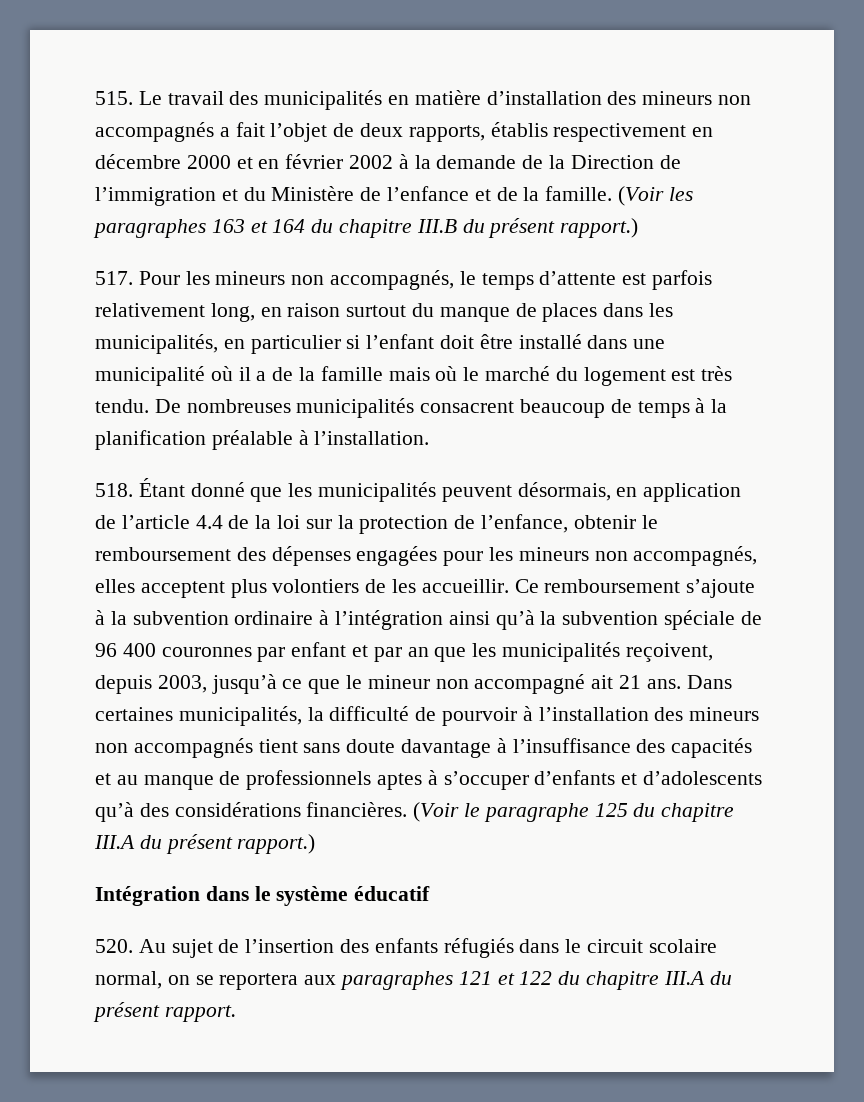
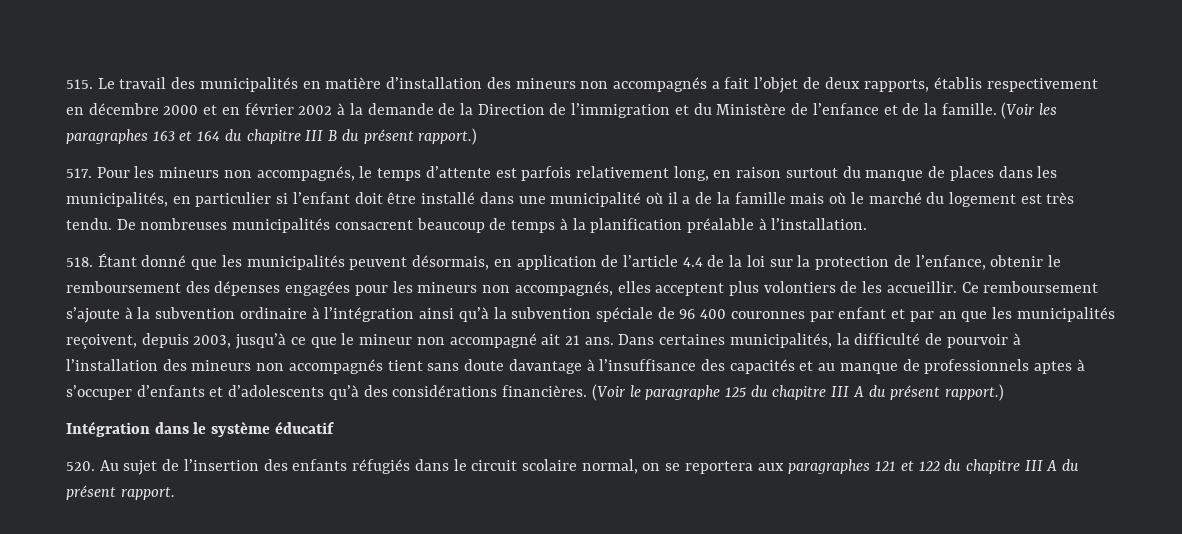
- (Voir les paragraphes 163 et 164 du chapitre III.B du présent rapport.)
+ (Voir les paragraphes 163 et 164 du chapitre III B du présent rapport.)
- (Voir le paragraphe 125 du chapitre III.A du présent rapport.)
+ (Voir le paragraphe 125 du chapitre III A du présent rapport.)
- 520. Au sujet de l’insertion des enfants réfugiés dans le circuit scolaire normal, on se reportera aux paragraphes 121 et 122 du chapitre III.A du présent rapport.
+ 520. Au sujet de l’insertion des enfants réfugiés dans le circuit scolaire normal, on se reportera aux paragraphes 121 et 122 du chapitre III A du présent rapport.

